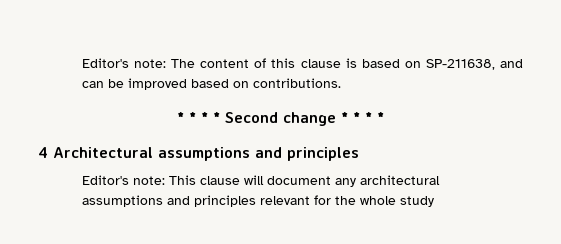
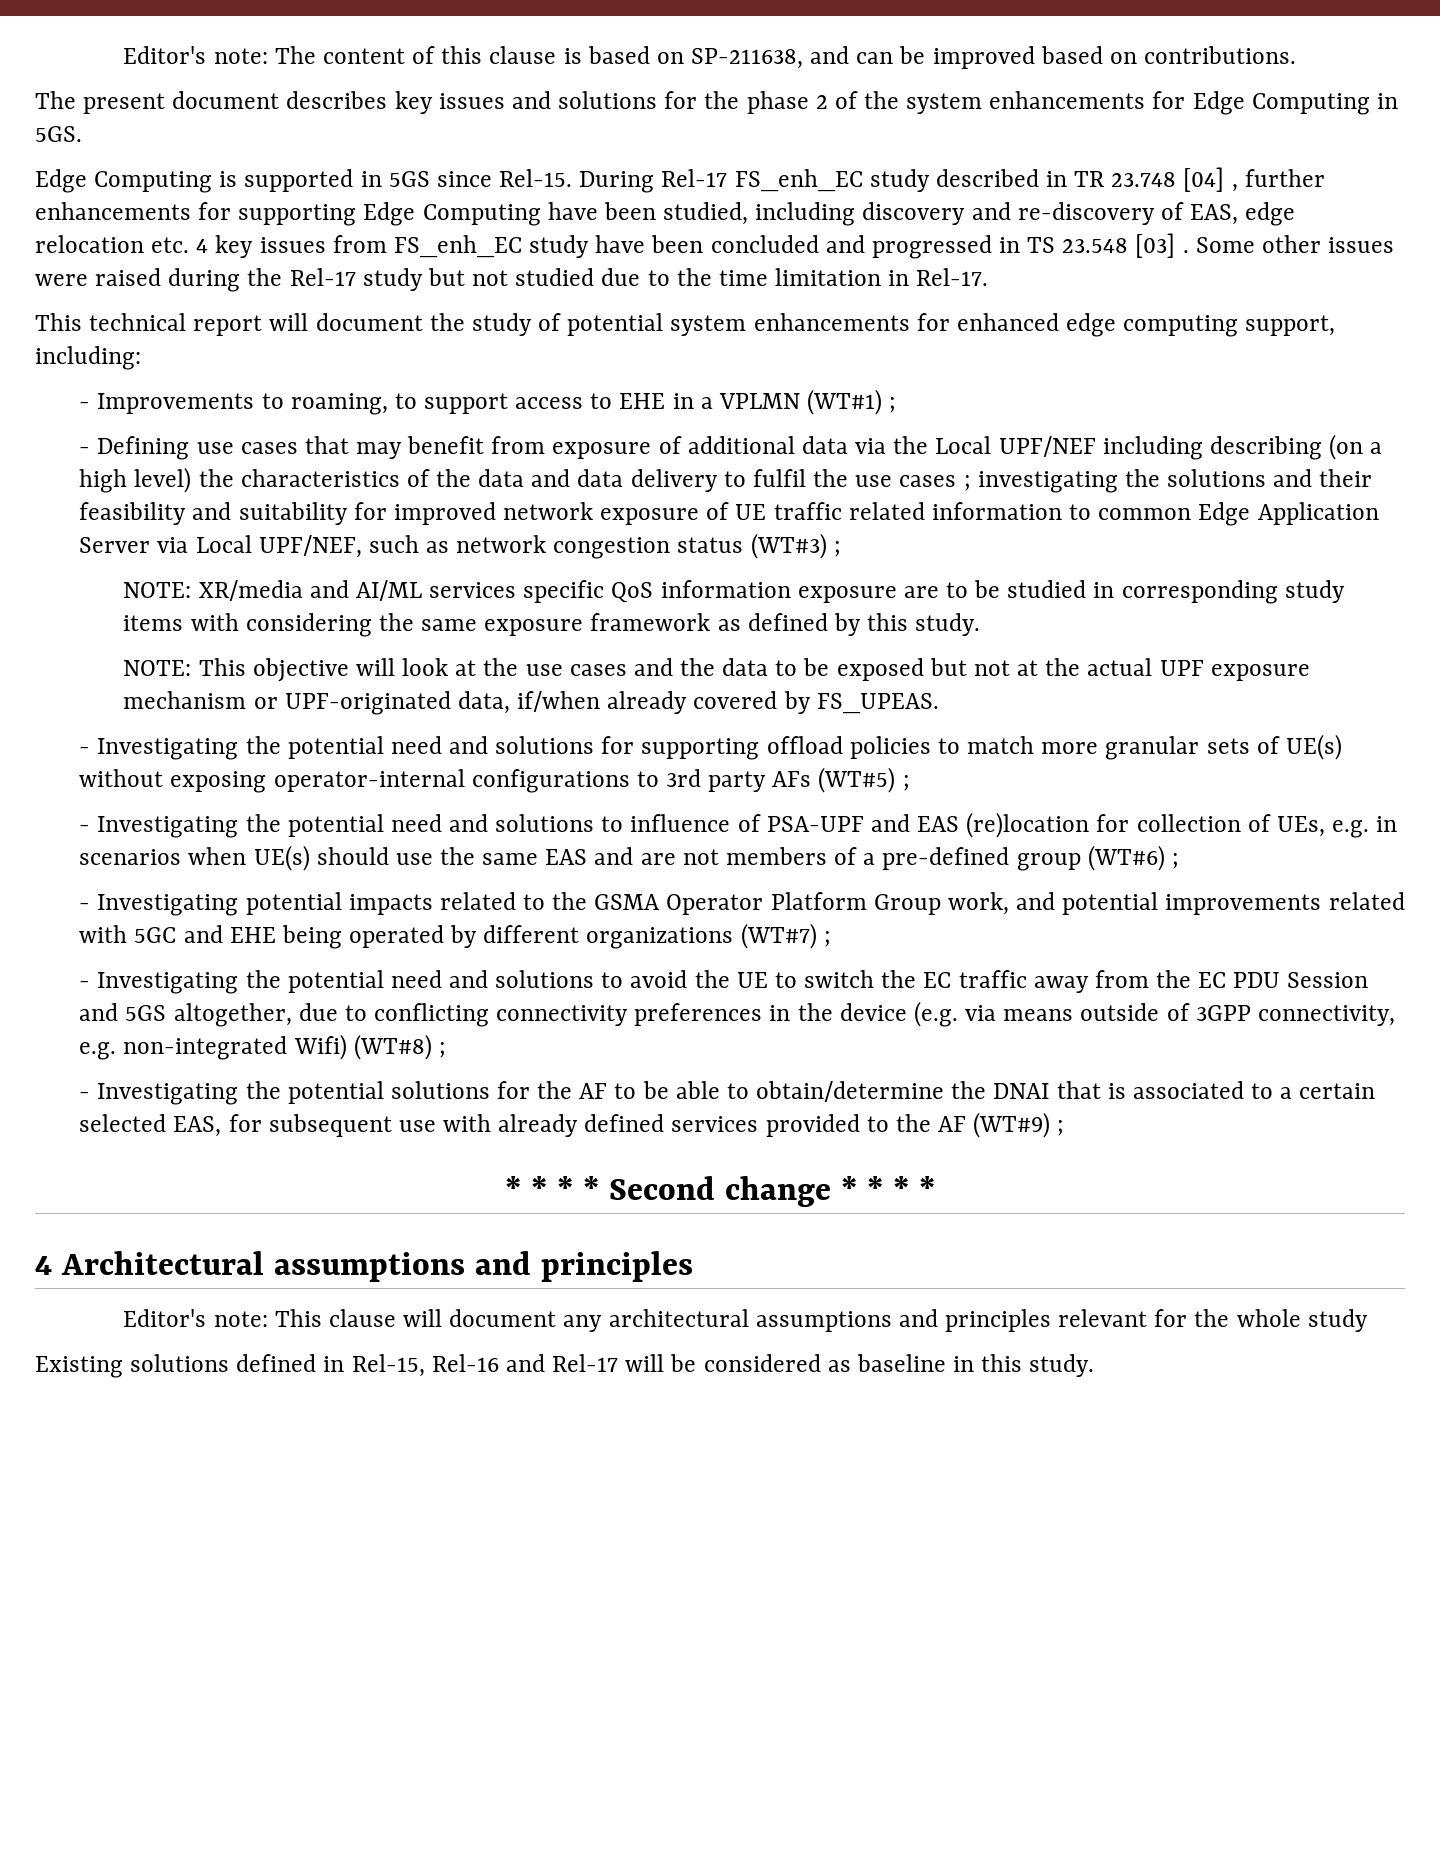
+ The present document describes key issues and solutions for the phase 2 of the system enhancements for Edge Computing in 5GS.
+ Edge Computing is supported in 5GS since Rel-15. During Rel-17 FS_enh_EC study described in TR 23.748 [04] , further enhancements for supporting Edge Computing have been studied, including discovery and re-discovery of EAS, edge relocation etc. 4 key issues from FS_enh_EC study have been concluded and progressed in TS 23.548 [03] . Some other issues were raised during the Rel-17 study but not studied due to the time limitation in Rel-17.
+ This technical report will document the study of potential system enhancements for enhanced edge computing support, including:
+ - Improvements to roaming, to support access to EHE in a VPLMN (WT#1) ;
+ - Defining use cases that may benefit from exposure of additional data via the Local UPF/NEF including describing (on a high level) the characteristics of the data and data delivery to fulfil the use cases ; investigating the solutions and their feasibility and suitability for improved network exposure of UE traffic related information to common Edge Application Server via Local UPF/NEF, such as network congestion status (WT#3) ;
+ NOTE: XR/media and AI/ML services specific QoS information exposure are to be studied in corresponding study items with considering the same exposure framework as defined by this study.
+ NOTE: This objective will look at the use cases and the data to be exposed but not at the actual UPF exposure mechanism or UPF-originated data, if/when already covered by FS_UPEAS.
+ - Investigating the potential need and solutions for supporting offload policies to match more granular sets of UE(s) without exposing operator-internal configurations to 3rd party AFs (WT#5) ;
+ - Investigating the potential need and solutions to influence of PSA-UPF and EAS (re)location for collection of UEs, e.g. in scenarios when UE(s) should use the same EAS and are not members of a pre-defined group (WT#6) ;
+ - Investigating potential impacts related to the GSMA Operator Platform Group work, and potential improvements related with 5GC and EHE being operated by different organizations (WT#7) ;
+ - Investigating the potential need and solutions to avoid the UE to switch the EC traffic away from the EC PDU Session and 5GS altogether, due to conflicting connectivity preferences in the device (e.g. via means outside of 3GPP connectivity, e.g. non-integrated Wifi) (WT#8) ;
+ - Investigating the potential solutions for the AF to be able to obtain/determine the DNAI that is associated to a certain selected EAS, for subsequent use with already defined services provided to the AF (WT#9) ;
+ Existing solutions defined in Rel-15, Rel-16 and Rel-17 will be considered as baseline in this study.

